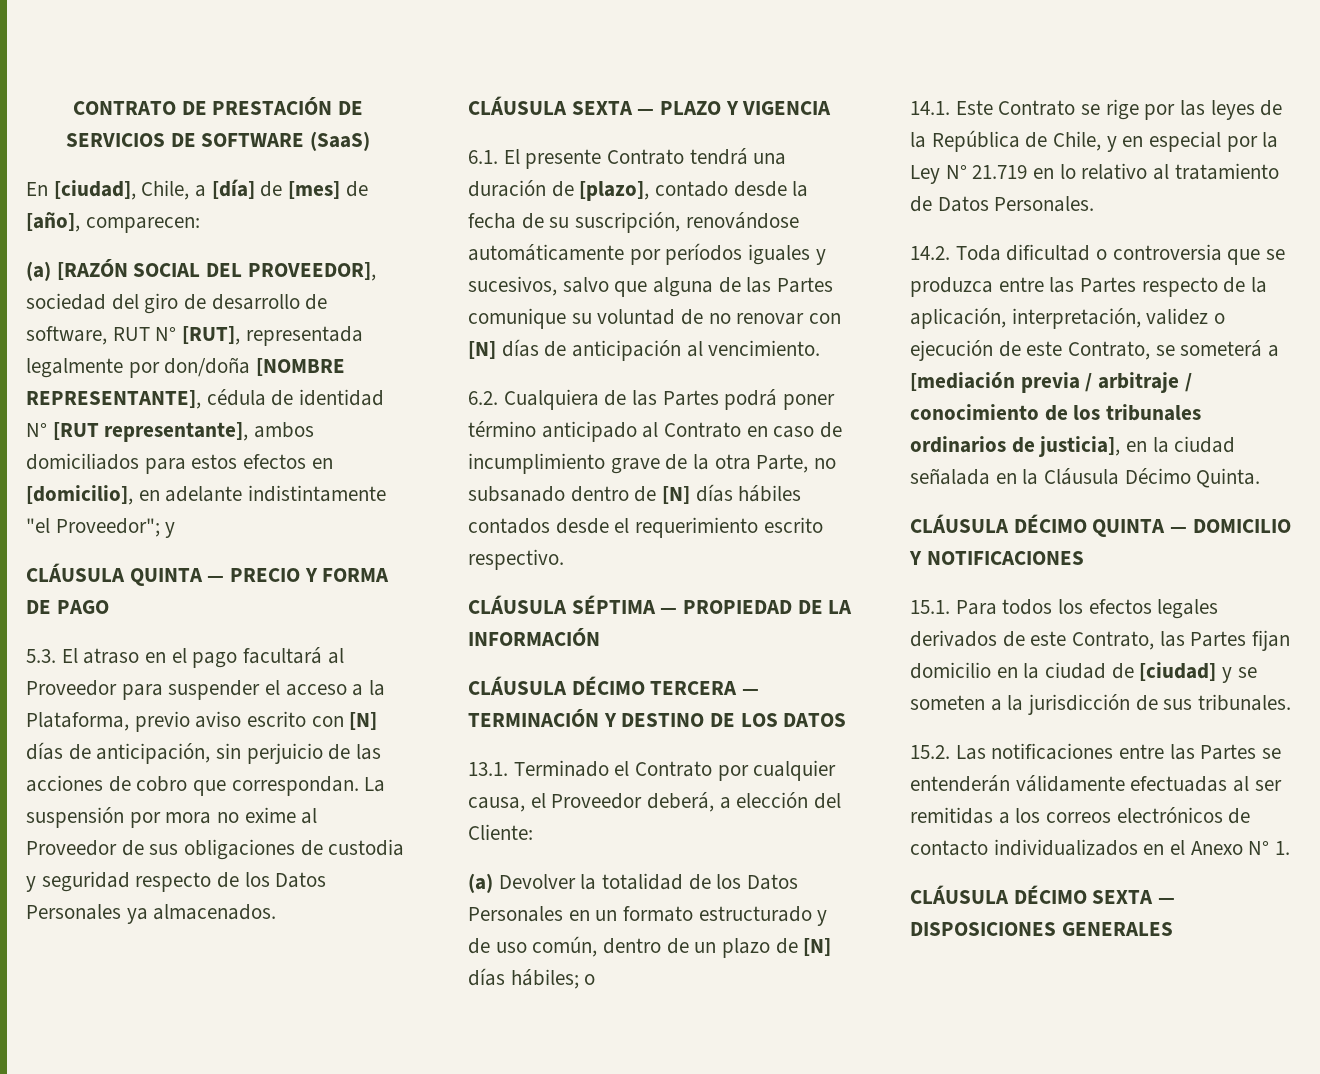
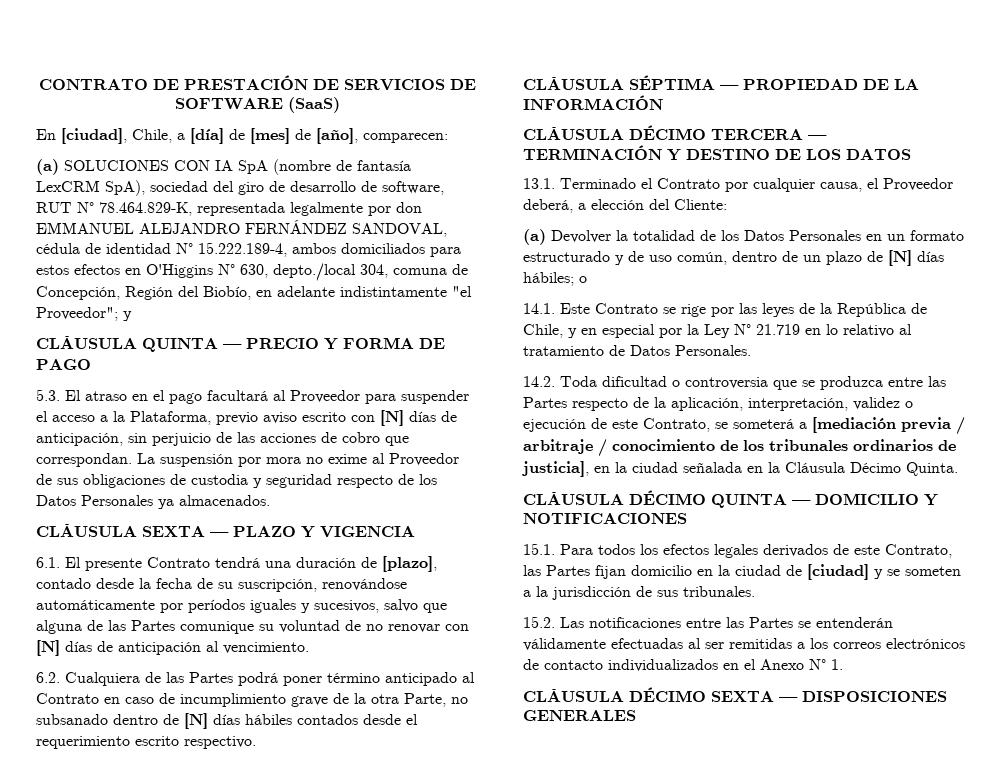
- (a) [RAZÓN SOCIAL DEL PROVEEDOR], sociedad del giro de desarrollo de software, RUT N° [RUT], representada legalmente por don/doña [NOMBRE REPRESENTANTE], cédula de identidad N° [RUT representante], ambos domiciliados para estos efectos en [domicilio], en adelante indistintamente "el Proveedor"; y
+ (a) SOLUCIONES CON IA SpA (nombre de fantasía LexCRM SpA), sociedad del giro de desarrollo de software, RUT N° 78.464.829-K, representada legalmente por don EMMANUEL ALEJANDRO FERNÁNDEZ SANDOVAL, cédula de identidad N° 15.222.189-4, ambos domiciliados para estos efectos en O'Higgins N° 630, depto./local 304, comuna de Concepción, Región del Biobío, en adelante indistintamente "el Proveedor"; y

